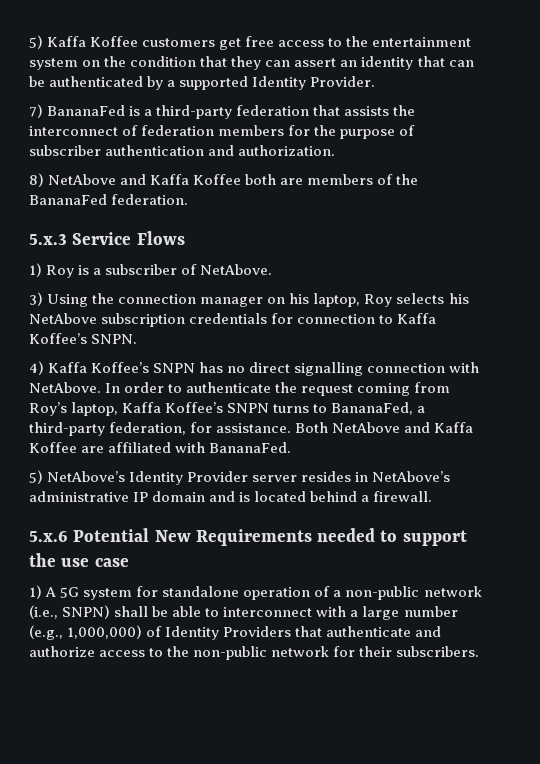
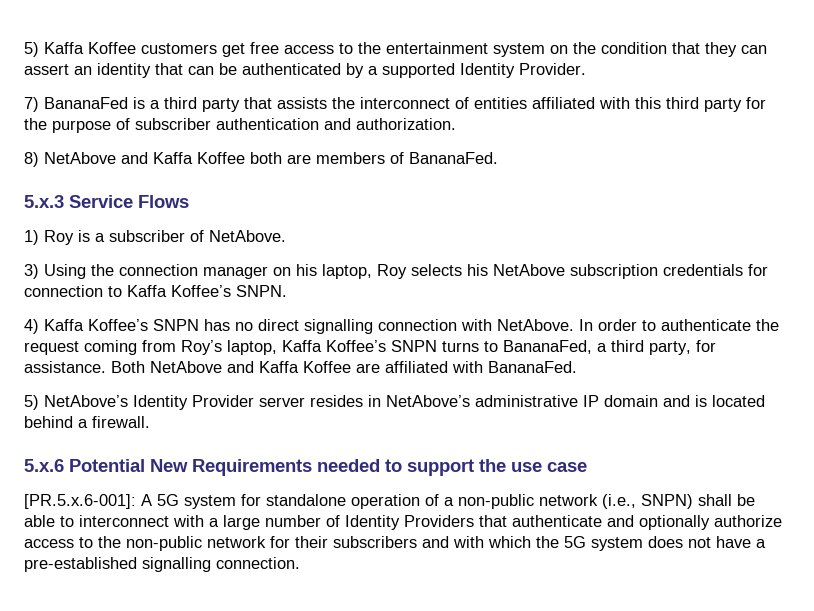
- 7) BananaFed is a third-party federation that assists the interconnect of federation members for the purpose of subscriber authentication and authorization.
+ 7) BananaFed is a third party that assists the interconnect of entities affiliated with this third party for the purpose of subscriber authentication and authorization.
- 8) NetAbove and Kaffa Koffee both are members of the BananaFed federation.
+ 8) NetAbove and Kaffa Koffee both are members of BananaFed.
- In order to authenticate the request coming from Roy’s laptop, Kaffa Koffee’s SNPN turns to BananaFed, a third-party federation, for assistance.
+ In order to authenticate the request coming from Roy’s laptop, Kaffa Koffee’s SNPN turns to BananaFed, a third party, for assistance.
- 1) A 5G system for standalone operation of a non-public network (i.e., SNPN) shall be able to interconnect with a large number (e.g., 1,000,000) of Identity Providers that authenticate and authorize access to the non-public network for their subscribers.
+ [PR.5.x.6-001]: A 5G system for standalone operation of a non-public network (i.e., SNPN) shall be able to interconnect with a large number of Identity Providers that authenticate and optionally authorize access to the non-public network for their subscribers and with which the 5G system does not have a pre-established signalling connection.

